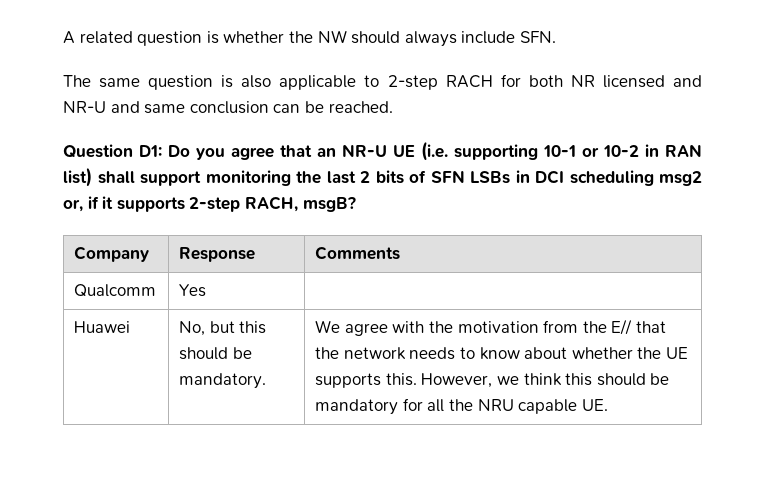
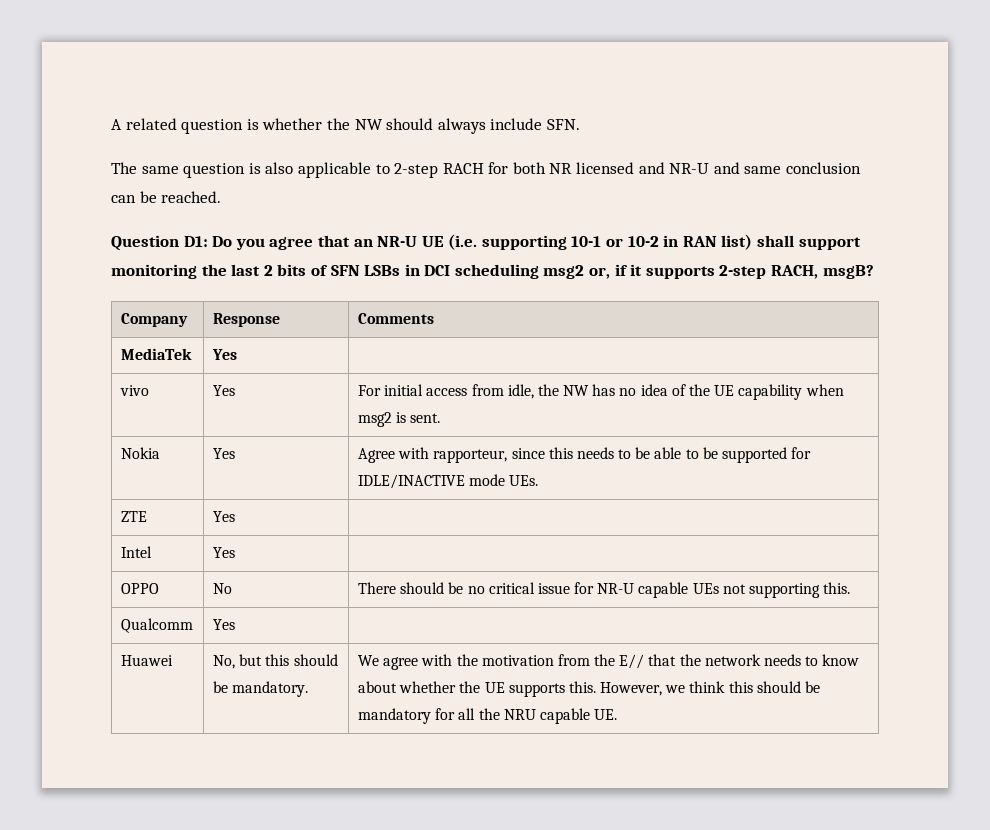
+ MediaTek | Yes |
+ vivo | Yes | For initial access from idle, the NW has no idea of the UE capability when msg2 is sent.
+ Nokia | Yes | Agree with rapporteur, since this needs to be able to be supported for IDLE/INACTIVE mode UEs.
+ ZTE | Yes |
+ Intel | Yes |
+ OPPO | No | There should be no critical issue for NR-U capable UEs not supporting this.

